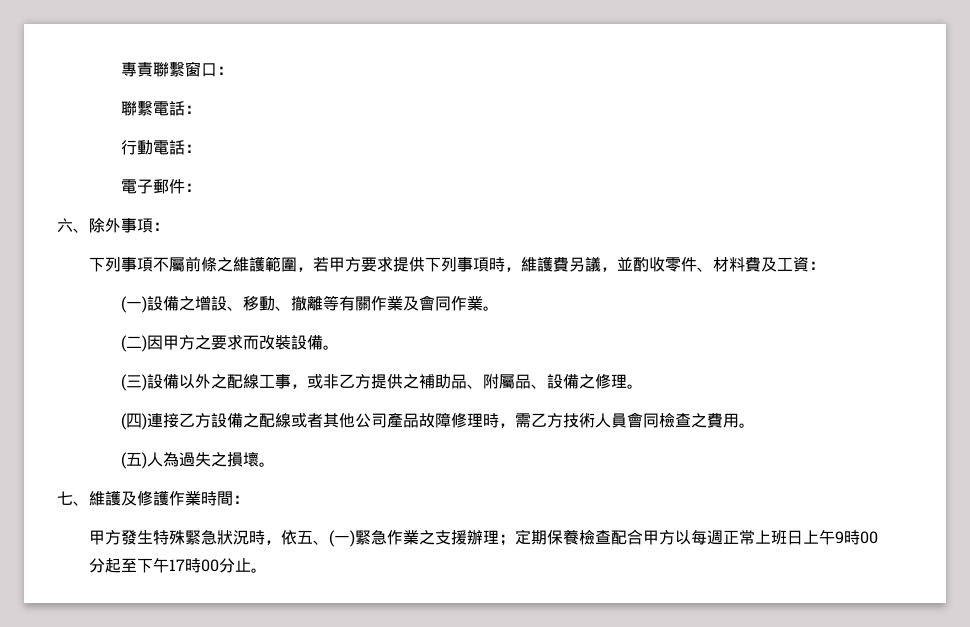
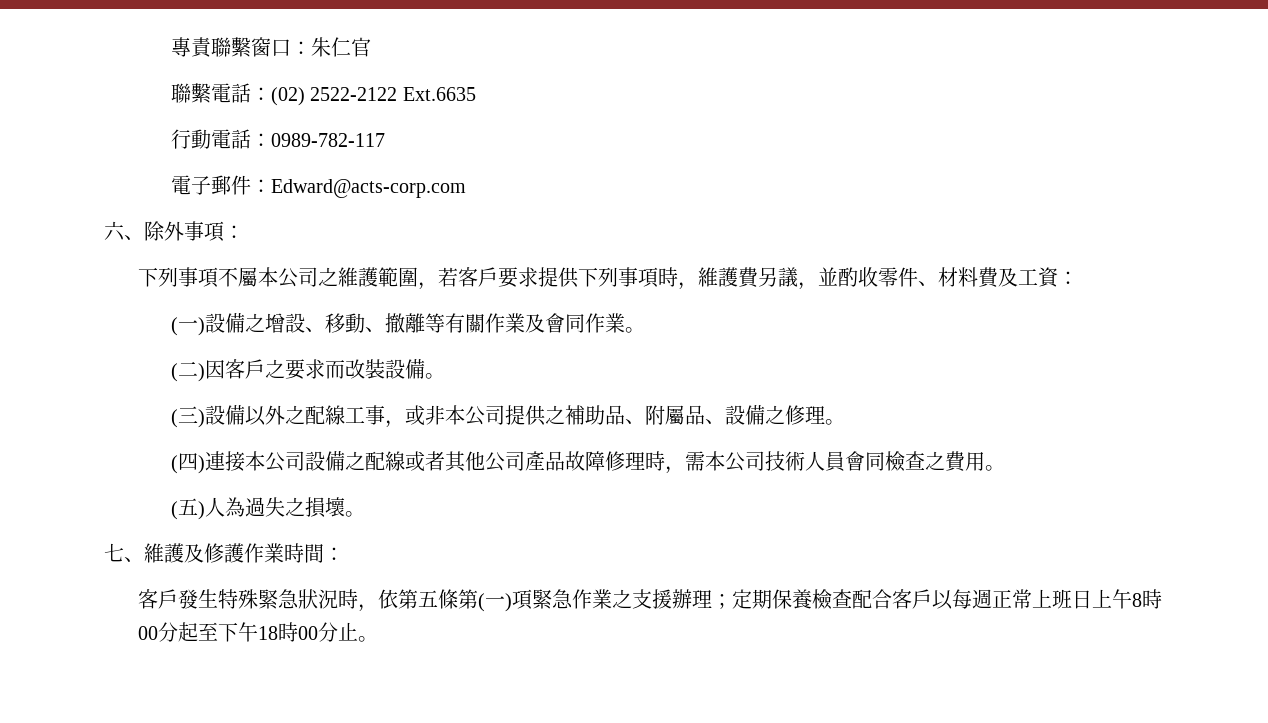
- 專責聯繫窗口：
+ 專責聯繫窗口：朱仁官
- 聯繫電話：
+ 聯繫電話：(02) 2522-2122 Ext.6635
- 行動電話：
+ 行動電話：0989-782-117
- 電子郵件：
+ 電子郵件：Edward@acts-corp.com
- 下列事項不屬前條之維護範圍，若甲方要求提供下列事項時，維護費另議，並酌收零件、材料費及工資：
+ 下列事項不屬本公司之維護範圍，若客戶要求提供下列事項時，維護費另議，並酌收零件、材料費及工資：
- (二)因甲方之要求而改裝設備。
+ (二)因客戶之要求而改裝設備。
- (三)設備以外之配線工事，或非乙方提供之補助品、附屬品、設備之修理。
+ (三)設備以外之配線工事，或非本公司提供之補助品、附屬品、設備之修理。
- (四)連接乙方設備之配線或者其他公司產品故障修理時，需乙方技術人員會同檢查之費用。
+ (四)連接本公司設備之配線或者其他公司產品故障修理時，需本公司技術人員會同檢查之費用。
- 甲方發生特殊緊急狀況時，依五、(一)緊急作業之支援辦理；定期保養檢查配合甲方以每週正常上班日上午9時00分起至下午17時00分止。
+ 客戶發生特殊緊急狀況時，依第五條第(一)項緊急作業之支援辦理；定期保養檢查配合客戶以每週正常上班日上午8時00分起至下午18時00分止。

